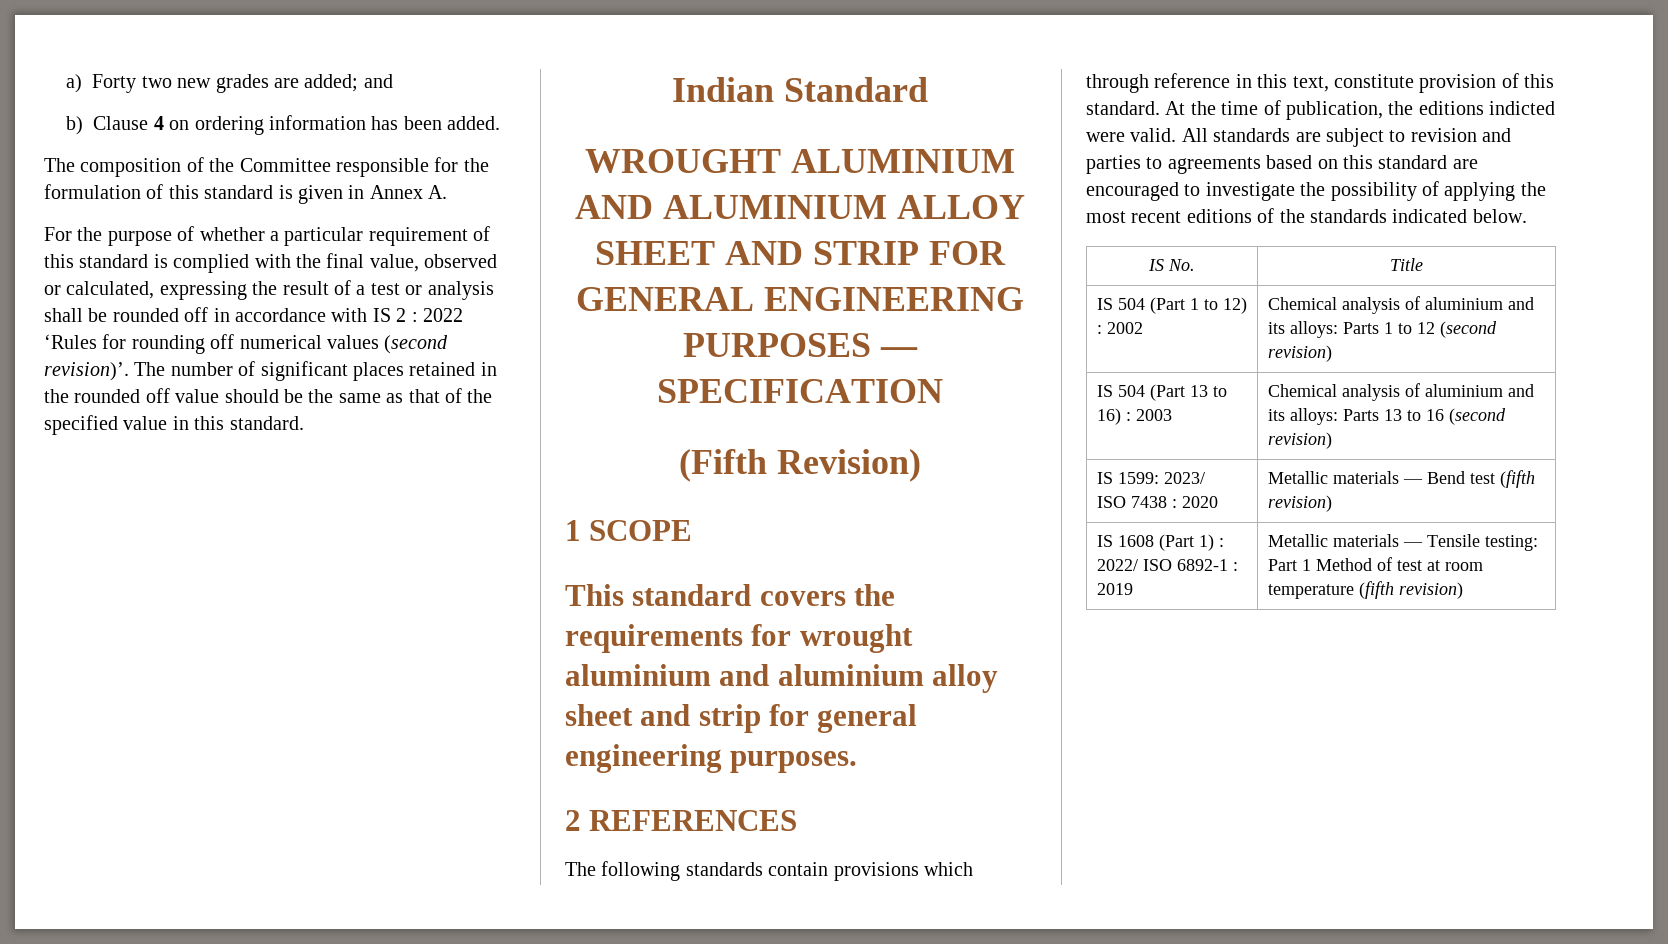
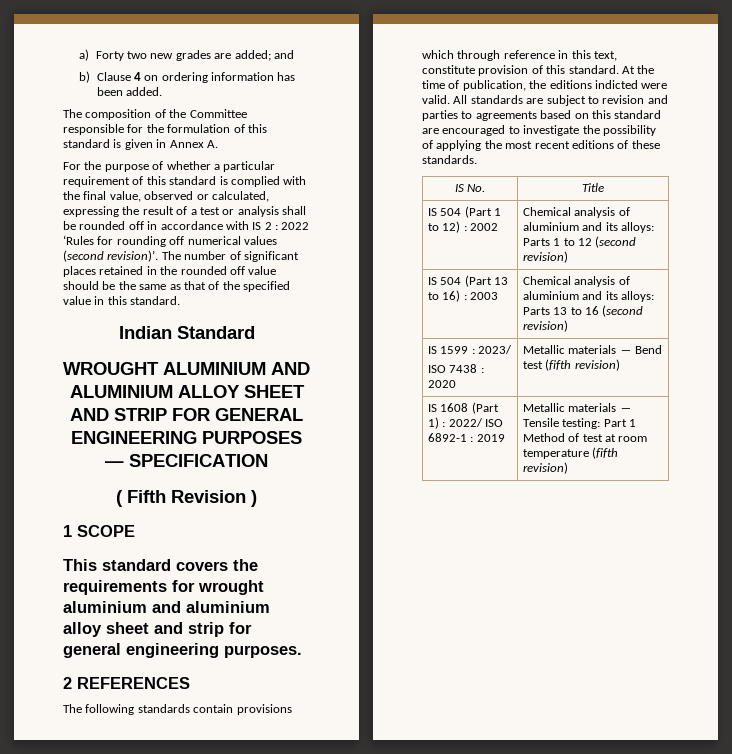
- (Fifth Revision)
+ ( Fifth Revision )
- All standards are subject to revision and parties to agreements based on this standard are encouraged to investigate the possibility of applying the most recent editions of the standards indicated below.
+ All standards are subject to revision and parties to agreements based on this standard are encouraged to investigate the possibility of applying the most recent editions of these standards.
- IS 1599: 2023/
+ IS 1599 : 2023/

